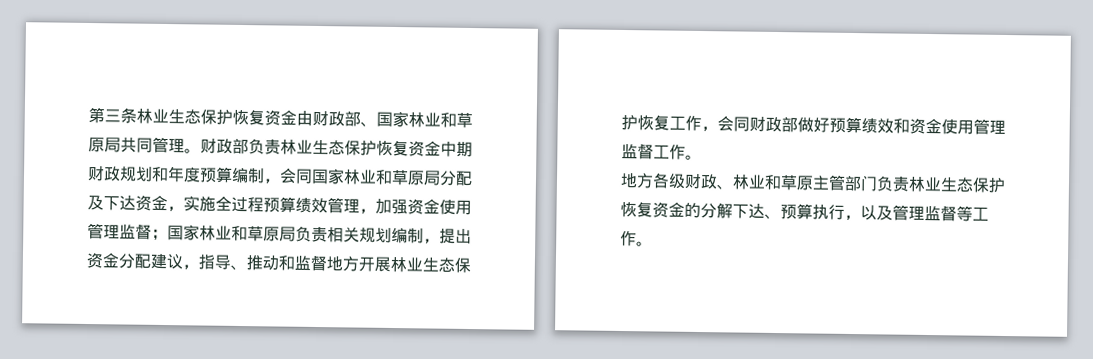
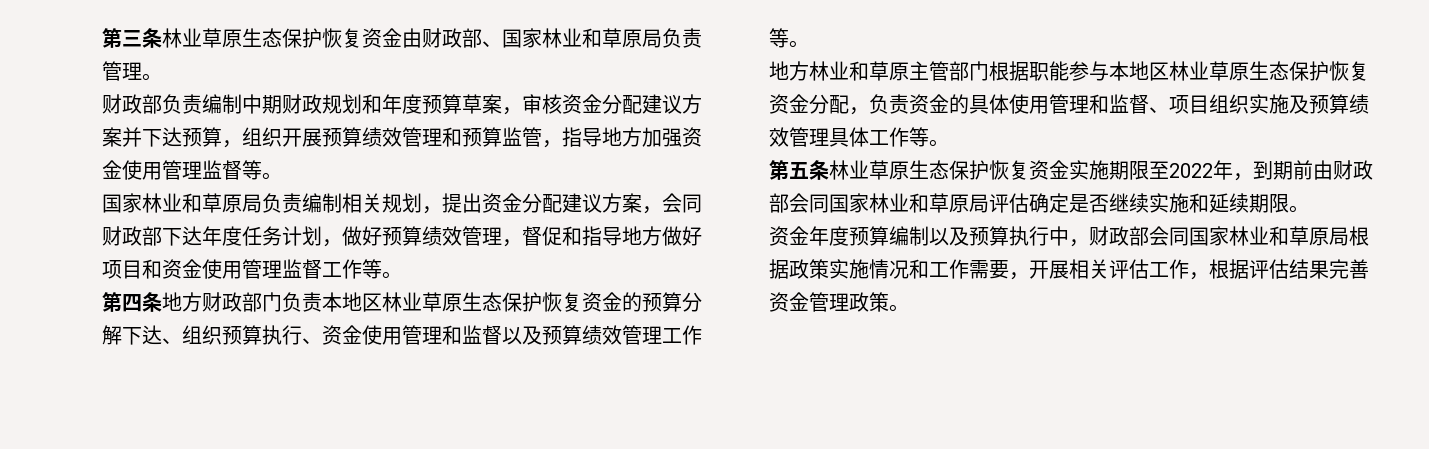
- 第三条林业生态保护恢复资金由财政部、国家林业和草原局共同管理。财政部负责林业生态保护恢复资金中期财政规划和年度预算编制，会同国家林业和草原局分配及下达资金，实施全过程预算绩效管理，加强资金使用管理监督；国家林业和草原局负责相关规划编制，提出资金分配建议，指导、推动和监督地方开展林业生态保护恢复工作，会同财政部做好预算绩效和资金使用管理监督工作。
+ 第三条林业草原生态保护恢复资金由财政部、国家林业和草原局负责管理。
+ 财政部负责编制中期财政规划和年度预算草案，审核资金分配建议方案并下达预算，组织开展预算绩效管理和预算监管，指导地方加强资金使用管理监督等。
+ 国家林业和草原局负责编制相关规划，提出资金分配建议方案，会同财政部下达年度任务计划，做好预算绩效管理，督促和指导地方做好项目和资金使用管理监督工作等。
+ 第四条地方财政部门负责本地区林业草原生态保护恢复资金的预算分解下达、组织预算执行、资金使用管理和监督以及预算绩效管理工作等。
- 地方各级财政、林业和草原主管部门负责林业生态保护恢复资金的分解下达、预算执行，以及管理监督等工作。
+ 地方林业和草原主管部门根据职能参与本地区林业草原生态保护恢复资金分配，负责资金的具体使用管理和监督、项目组织实施及预算绩效管理具体工作等。
+ 第五条林业草原生态保护恢复资金实施期限至2022年，到期前由财政部会同国家林业和草原局评估确定是否继续实施和延续期限。
+ 资金年度预算编制以及预算执行中，财政部会同国家林业和草原局根据政策实施情况和工作需要，开展相关评估工作，根据评估结果完善资金管理政策。

